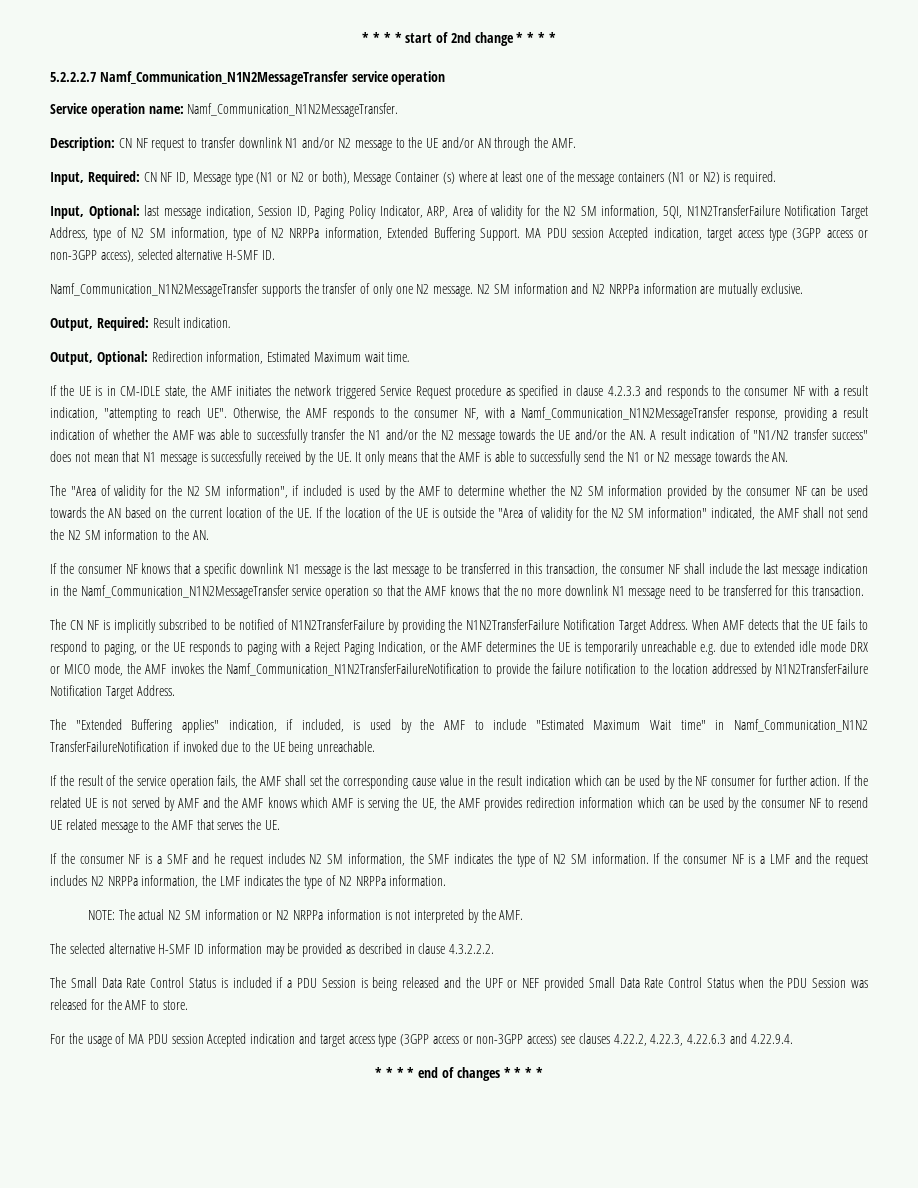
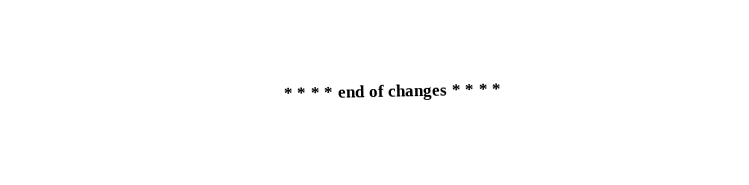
- * * * * start of 2nd change * * * *
- 5.2.2.2.7 Namf_Communication_N1N2MessageTransfer service operation
- Service operation name: Namf_Communication_N1N2MessageTransfer.
- Description: CN NF request to transfer downlink N1 and/or N2 message to the UE and/or AN through the AMF.
- Input, Required: CN NF ID, Message type (N1 or N2 or both), Message Container (s) where at least one of the message containers (N1 or N2) is required.
- Input, Optional: last message indication, Session ID, Paging Policy Indicator, ARP, Area of validity for the N2 SM information, 5QI, N1N2TransferFailure Notification Target Address, type of N2 SM information, type of N2 NRPPa information, Extended Buffering Support. MA PDU session Accepted indication, target access type (3GPP access or non-3GPP access), selected alternative H-SMF ID.
- Namf_Communication_N1N2MessageTransfer supports the transfer of only one N2 message. N2 SM information and N2 NRPPa information are mutually exclusive.
- Output, Required: Result indication.
- Output, Optional: Redirection information, Estimated Maximum wait time.
- If the UE is in CM-IDLE state, the AMF initiates the network triggered Service Request procedure as specified in clause 4.2.3.3 and responds to the consumer NF with a result indication, "attempting to reach UE". Otherwise, the AMF responds to the consumer NF, with a Namf_Communication_N1N2MessageTransfer response, providing a result indication of whether the AMF was able to successfully transfer the N1 and/or the N2 message towards the UE and/or the AN. A result indication of "N1/N2 transfer success" does not mean that N1 message is successfully received by the UE. It only means that the AMF is able to successfully send the N1 or N2 message towards the AN.
- The "Area of validity for the N2 SM information", if included is used by the AMF to determine whether the N2 SM information provided by the consumer NF can be used towards the AN based on the current location of the UE. If the location of the UE is outside the "Area of validity for the N2 SM information" indicated, the AMF shall not send the N2 SM information to the AN.
- If the consumer NF knows that a specific downlink N1 message is the last message to be transferred in this transaction, the consumer NF shall include the last message indication in the Namf_Communication_N1N2MessageTransfer service operation so that the AMF knows that the no more downlink N1 message need to be transferred for this transaction.
- The CN NF is implicitly subscribed to be notified of N1N2TransferFailure by providing the N1N2TransferFailure Notification Target Address. When AMF detects that the UE fails to respond to paging, or the UE responds to paging with a Reject Paging Indication, or the AMF determines the UE is temporarily unreachable e.g. due to extended idle mode DRX or MICO mode, the AMF invokes the Namf_Communication_N1N2TransferFailureNotification to provide the failure notification to the location addressed by N1N2TransferFailure Notification Target Address.
- The "Extended Buffering applies" indication, if included, is used by the AMF to include "Estimated Maximum Wait time" in Namf_Communication_N1N2 TransferFailureNotification if invoked due to the UE being unreachable.
- If the result of the service operation fails, the AMF shall set the corresponding cause value in the result indication which can be used by the NF consumer for further action. If the related UE is not served by AMF and the AMF knows which AMF is serving the UE, the AMF provides redirection information which can be used by the consumer NF to resend UE related message to the AMF that serves the UE.
- If the consumer NF is a SMF and he request includes N2 SM information, the SMF indicates the type of N2 SM information. If the consumer NF is a LMF and the request includes N2 NRPPa information, the LMF indicates the type of N2 NRPPa information.
- NOTE: The actual N2 SM information or N2 NRPPa information is not interpreted by the AMF.
- The selected alternative H-SMF ID information may be provided as described in clause 4.3.2.2.2.
- The Small Data Rate Control Status is included if a PDU Session is being released and the UPF or NEF provided Small Data Rate Control Status when the PDU Session was released for the AMF to store.
- For the usage of MA PDU session Accepted indication and target access type (3GPP access or non-3GPP access) see clauses 4.22.2, 4.22.3, 4.22.6.3 and 4.22.9.4.

